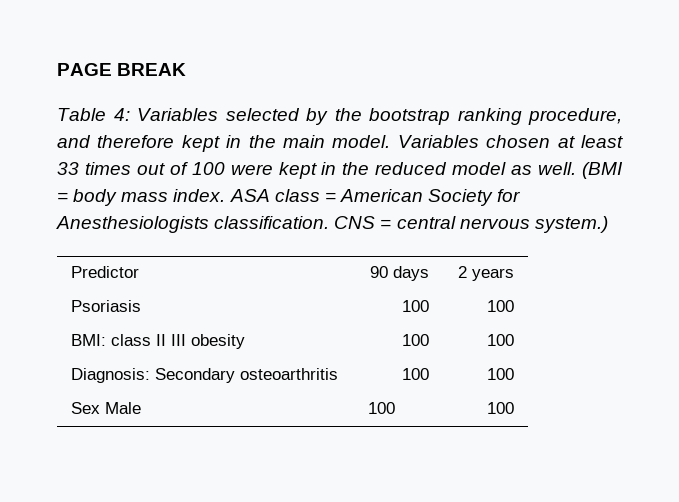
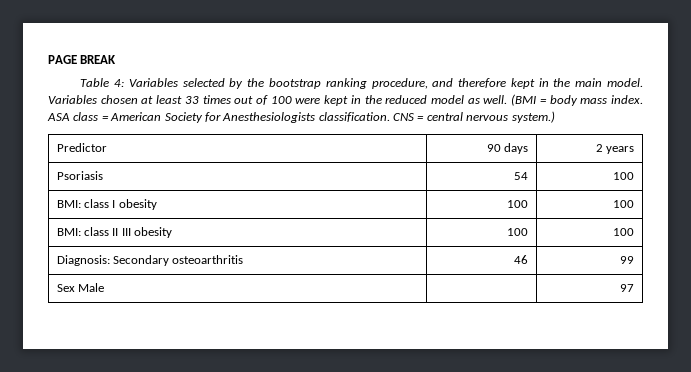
- Psoriasis | 100 | 100
+ Psoriasis | 54 | 100
+ BMI: class I obesity | 100 | 100
- Diagnosis: Secondary osteoarthritis | 100 | 100
+ Diagnosis: Secondary osteoarthritis | 46 | 99
- Sex Male | 100 | 100
+ Sex Male | | 97

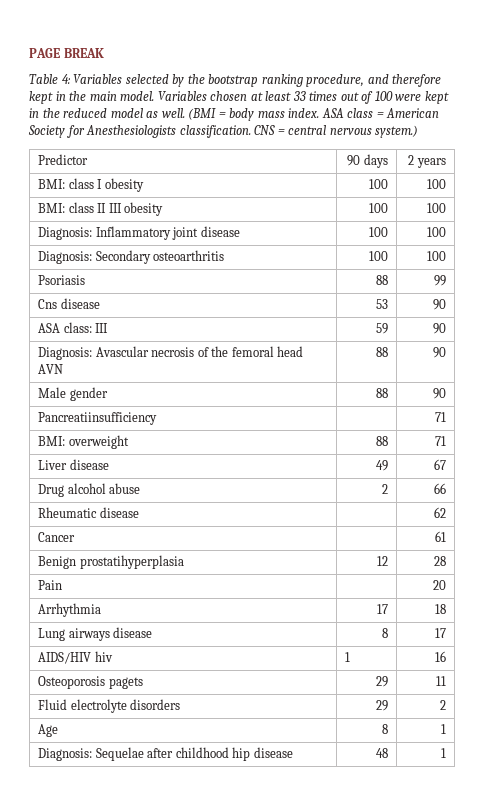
- Psoriasis | 54 | 100
- Diagnosis: Secondary osteoarthritis | 46 | 99
- Sex Male | | 97
+ Diagnosis: Inflammatory joint disease | 100 | 100
+ Diagnosis: Secondary osteoarthritis | 100 | 100
+ Psoriasis | 88 | 99
+ Cns disease | 53 | 90
+ ASA class: III | 59 | 90
+ Diagnosis: Avascular necrosis of the femoral head AVN | 88 | 90
+ Male gender | 88 | 90
+ Pancreatiinsufficiency | | 71
+ BMI: overweight | 88 | 71
+ Liver disease | 49 | 67
+ Drug alcohol abuse | 2 | 66
+ Rheumatic disease | | 62
+ Cancer | | 61
+ Benign prostatihyperplasia | 12 | 28
+ Pain | | 20
+ Arrhythmia | 17 | 18
+ Lung airways disease | 8 | 17
+ AIDS/HIV hiv | 1 | 16
+ Osteoporosis pagets | 29 | 11
+ Fluid electrolyte disorders | 29 | 2
+ Age | 8 | 1
+ Diagnosis: Sequelae after childhood hip disease | 48 | 1

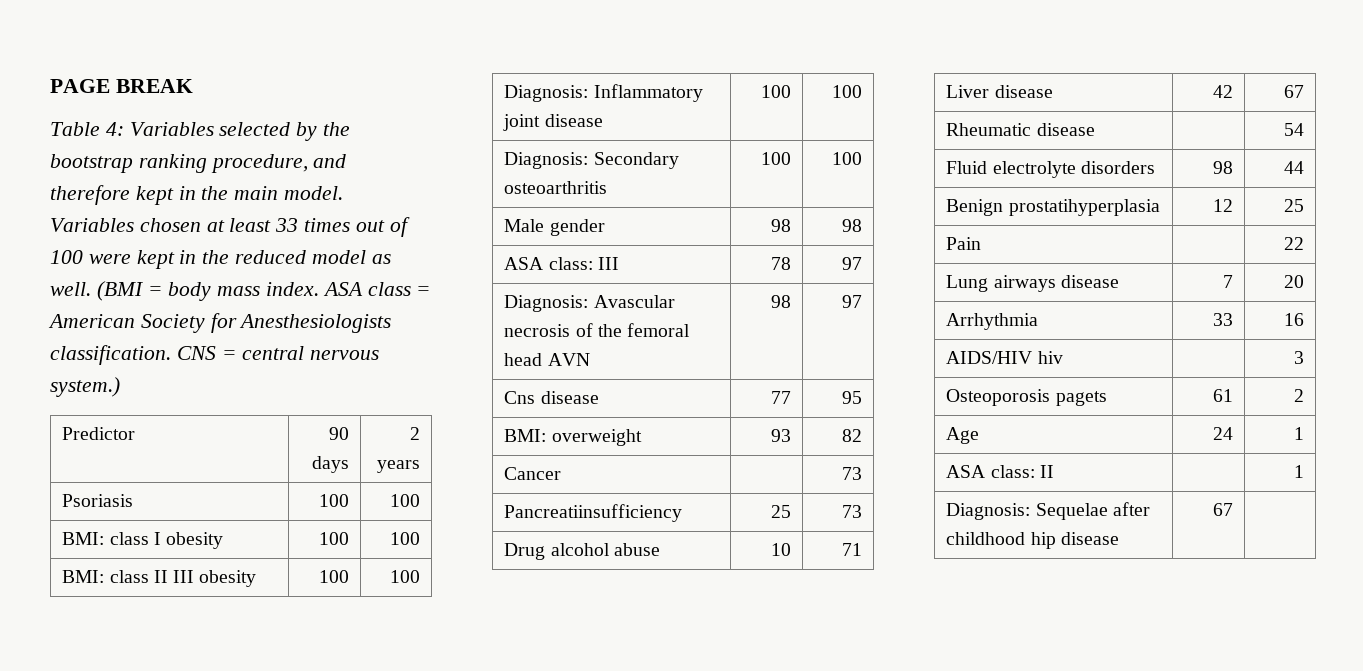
+ Psoriasis | 100 | 100
- Psoriasis | 88 | 99
- Cns disease | 53 | 90
+ Male gender | 98 | 98
- ASA class: III | 59 | 90
+ ASA class: III | 78 | 97
- Diagnosis: Avascular necrosis of the femoral head AVN | 88 | 90
- Male gender | 88 | 90
- Pancreatiinsufficiency | | 71
- BMI: overweight | 88 | 71
+ Diagnosis: Avascular necrosis of the femoral head AVN | 98 | 97
+ Cns disease | 77 | 95
+ BMI: overweight | 93 | 82
+ Cancer | | 73
+ Pancreatiinsufficiency | 25 | 73
+ Drug alcohol abuse | 10 | 71
- Liver disease | 49 | 67
+ Liver disease | 42 | 67
- Drug alcohol abuse | 2 | 66
- Rheumatic disease | | 62
- Cancer | | 61
+ Rheumatic disease | | 54
+ Fluid electrolyte disorders | 98 | 44
- Benign prostatihyperplasia | 12 | 28
+ Benign prostatihyperplasia | 12 | 25
- Pain | | 20
- Arrhythmia | 17 | 18
- Lung airways disease | 8 | 17
+ Pain | | 22
+ Lung airways disease | 7 | 20
+ Arrhythmia | 33 | 16
- AIDS/HIV hiv | 1 | 16
+ AIDS/HIV hiv | | 3
- Osteoporosis pagets | 29 | 11
- Fluid electrolyte disorders | 29 | 2
- Age | 8 | 1
+ Osteoporosis pagets | 61 | 2
+ Age | 24 | 1
+ ASA class: II | | 1
- Diagnosis: Sequelae after childhood hip disease | 48 | 1
+ Diagnosis: Sequelae after childhood hip disease | 67 |

